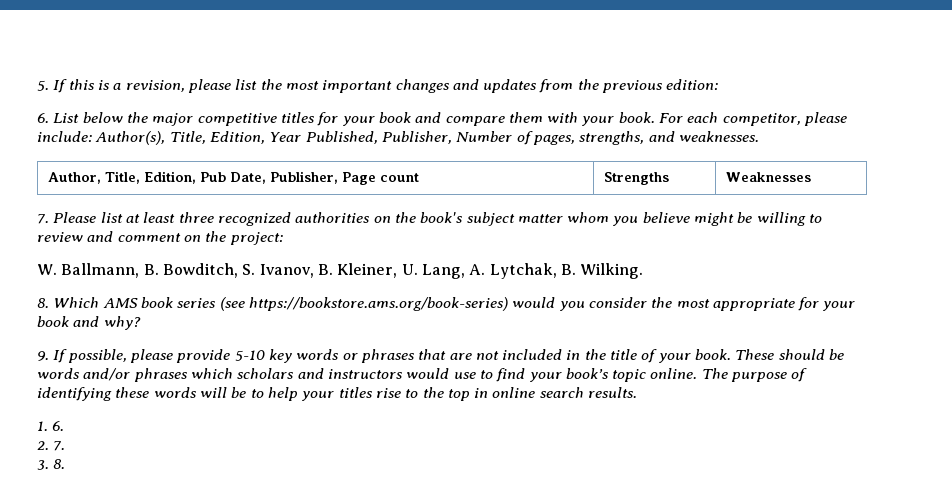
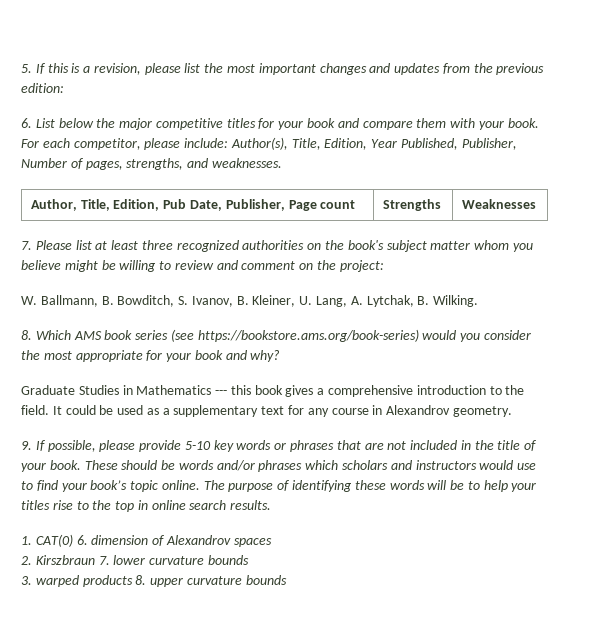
+ Graduate Studies in Mathematics --- this book gives a comprehensive introduction to the field. It could be used as a supplementary text for any course in Alexandrov geometry.
- 1. 6.
+ 1. CAT(0) 6. dimension of Alexandrov spaces
- 2. 7.
- 3. 8.
+ 2. Kirszbraun 7. lower curvature bounds
+ 3. warped products 8. upper curvature bounds

